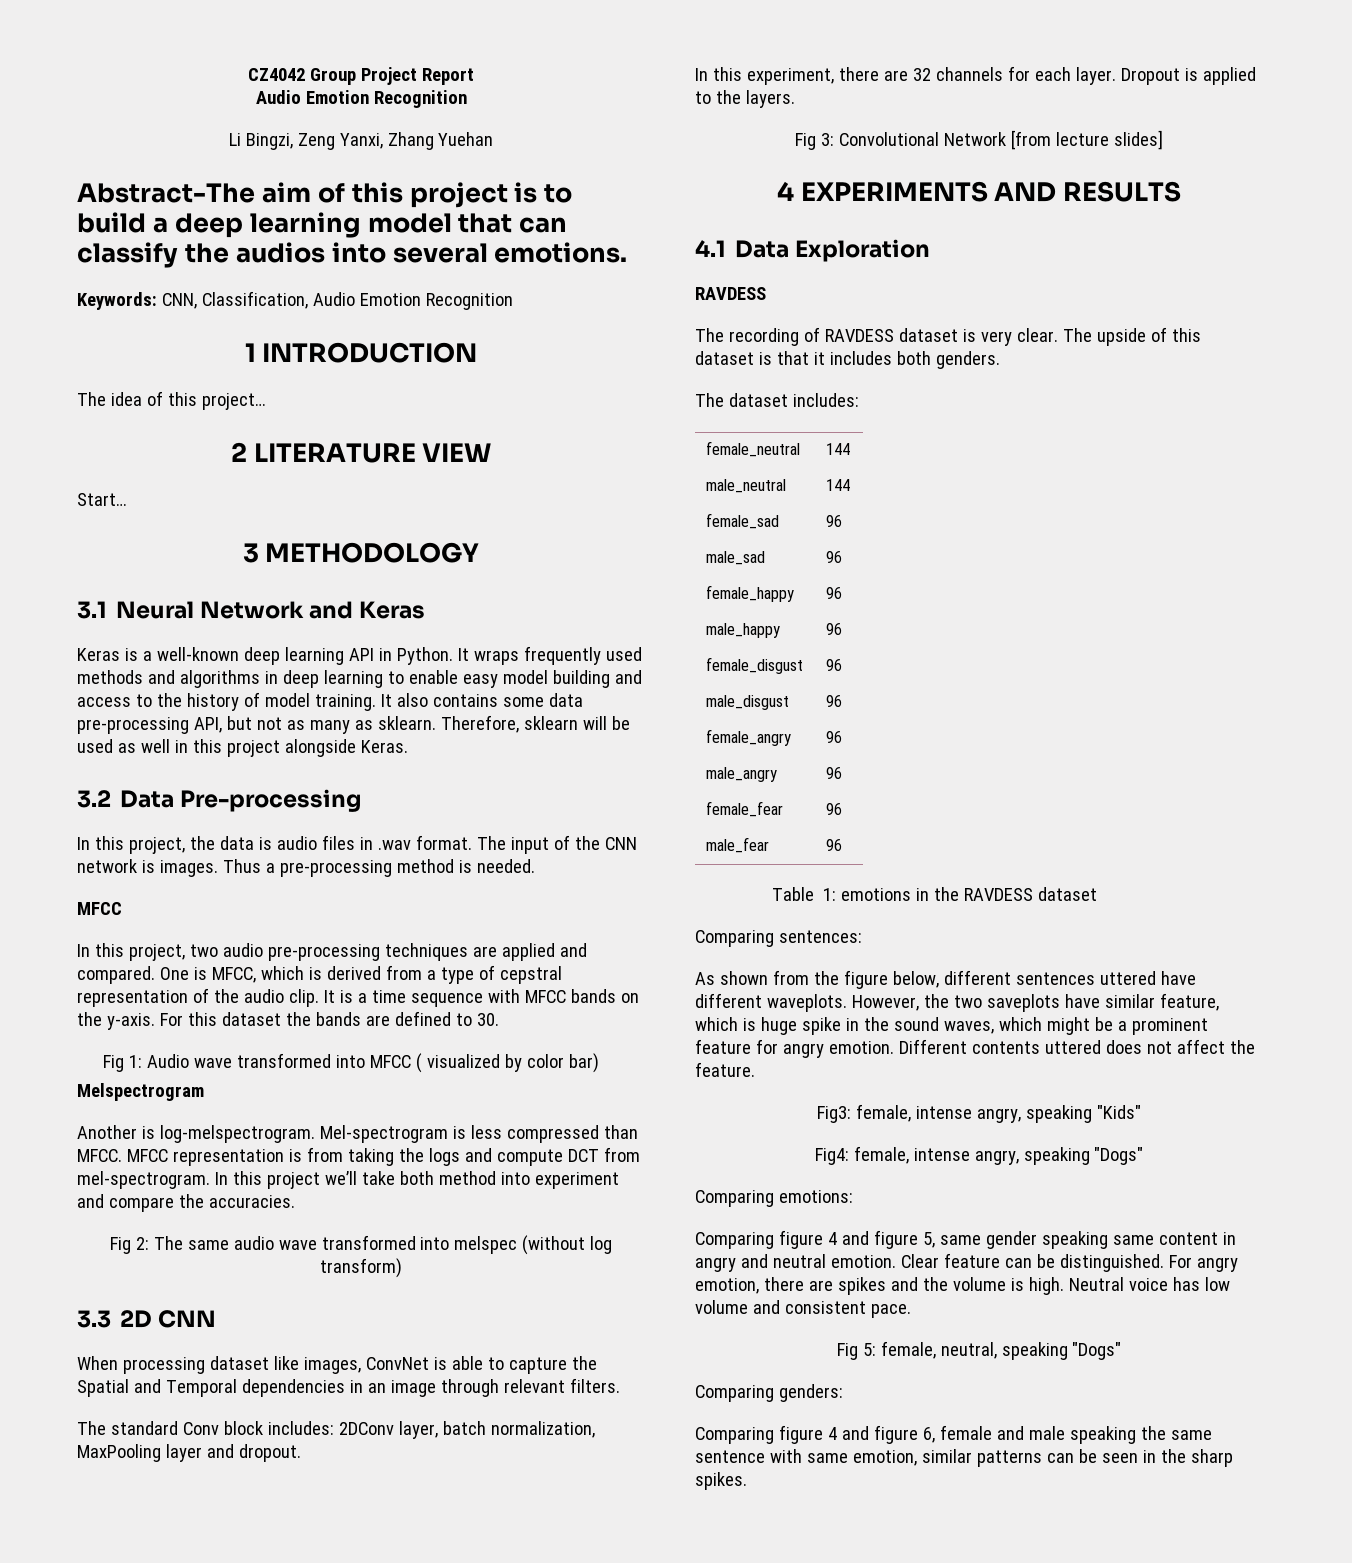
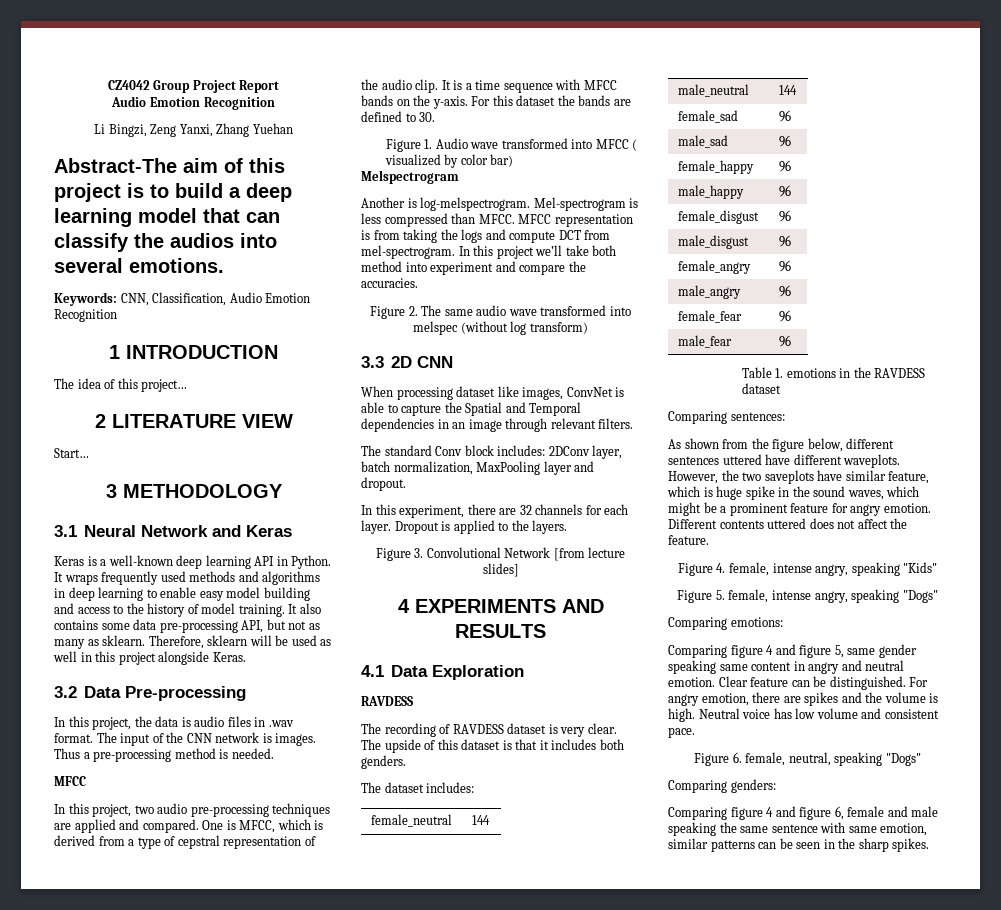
- Fig 1: Audio wave transformed into MFCC ( visualized by color bar)
+ Figure 1. Audio wave transformed into MFCC ( visualized by color bar)
- Fig 2: The same audio wave transformed into melspec (without log transform)
+ Figure 2. The same audio wave transformed into melspec (without log transform)
- Fig 3: Convolutional Network [from lecture slides]
+ Figure 3. Convolutional Network [from lecture slides]
- Table 1: emotions in the RAVDESS dataset
+ Table 1. emotions in the RAVDESS dataset
- Fig3: female, intense angry, speaking "Kids"
+ Figure 4. female, intense angry, speaking "Kids"
- Fig4: female, intense angry, speaking "Dogs"
+ Figure 5. female, intense angry, speaking "Dogs"
- Fig 5: female, neutral, speaking "Dogs"
+ Figure 6. female, neutral, speaking "Dogs"

